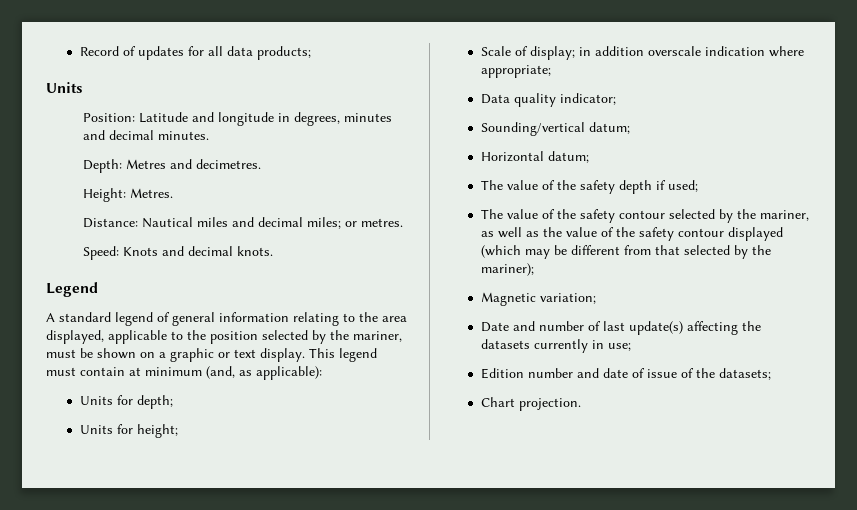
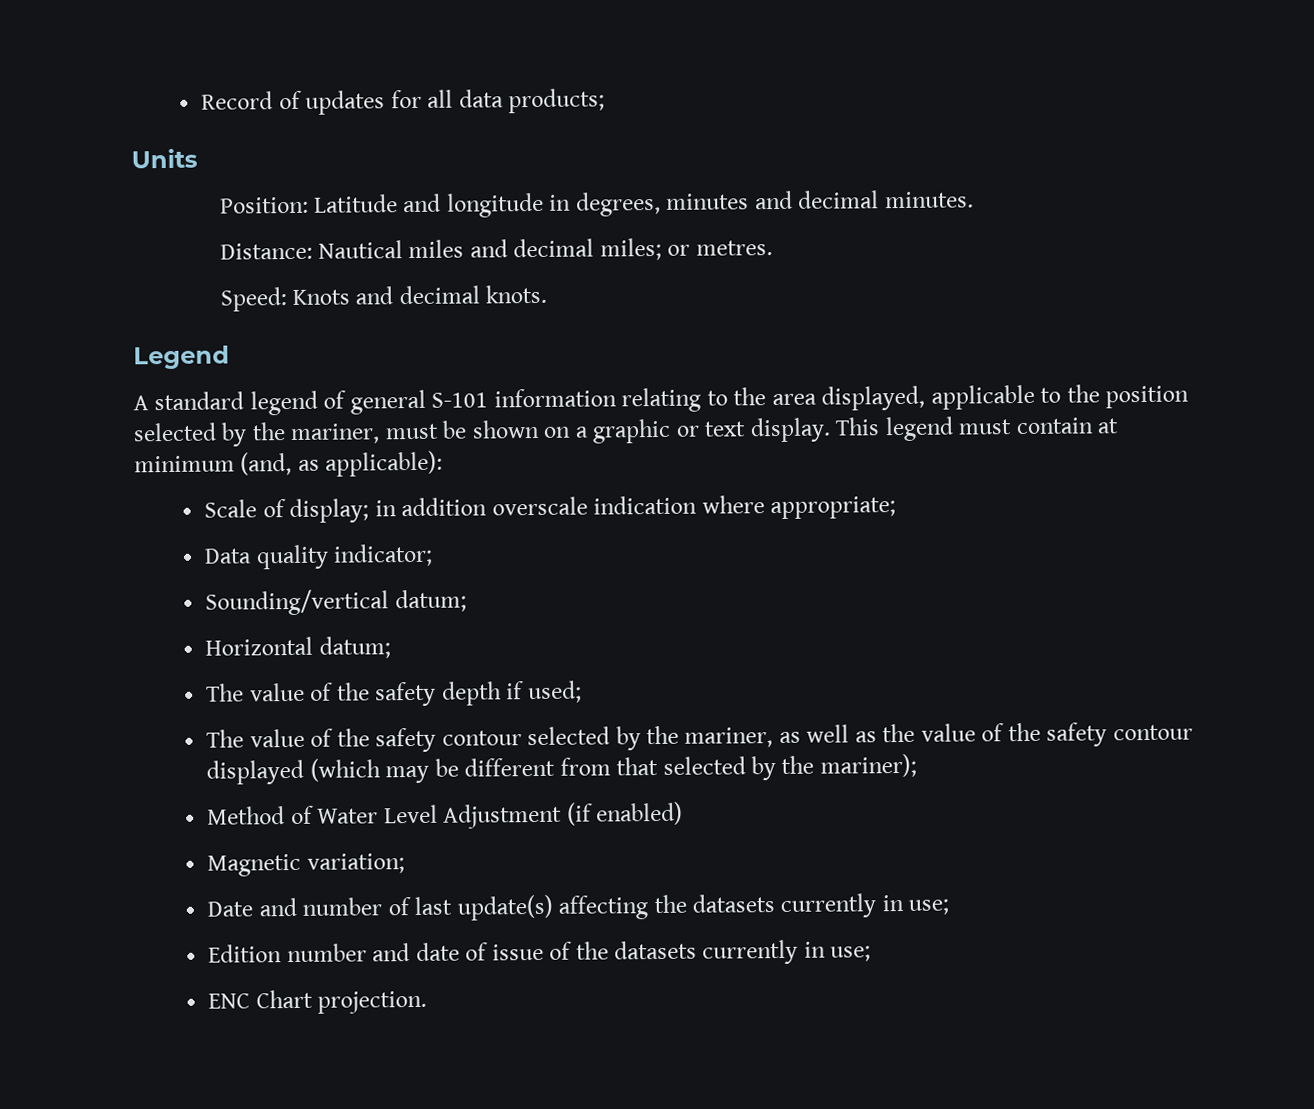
- Depth: Metres and decimetres.
- Height: Metres.
- A standard legend of general information relating to the area displayed, applicable to the position selected by the mariner, must be shown on a graphic or text display.
+ A standard legend of general S-101 information relating to the area displayed, applicable to the position selected by the mariner, must be shown on a graphic or text display.
- Units for depth;
- Units for height;
+ Method of Water Level Adjustment (if enabled)
- Edition number and date of issue of the datasets;
- Chart projection.
+ Edition number and date of issue of the datasets currently in use;
+ ENC Chart projection.

